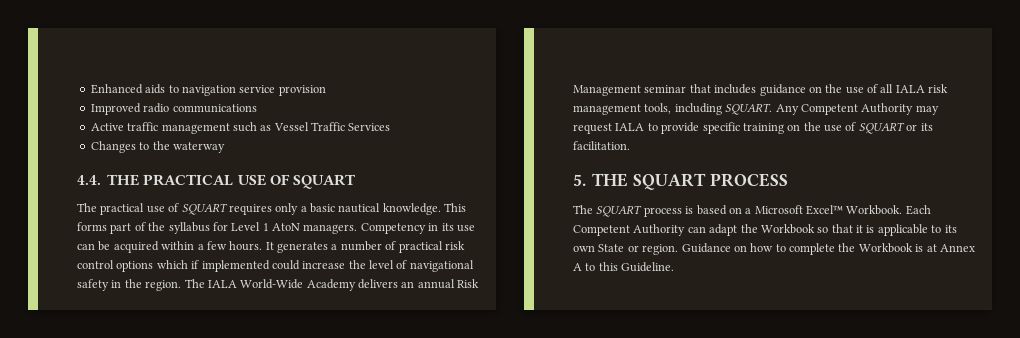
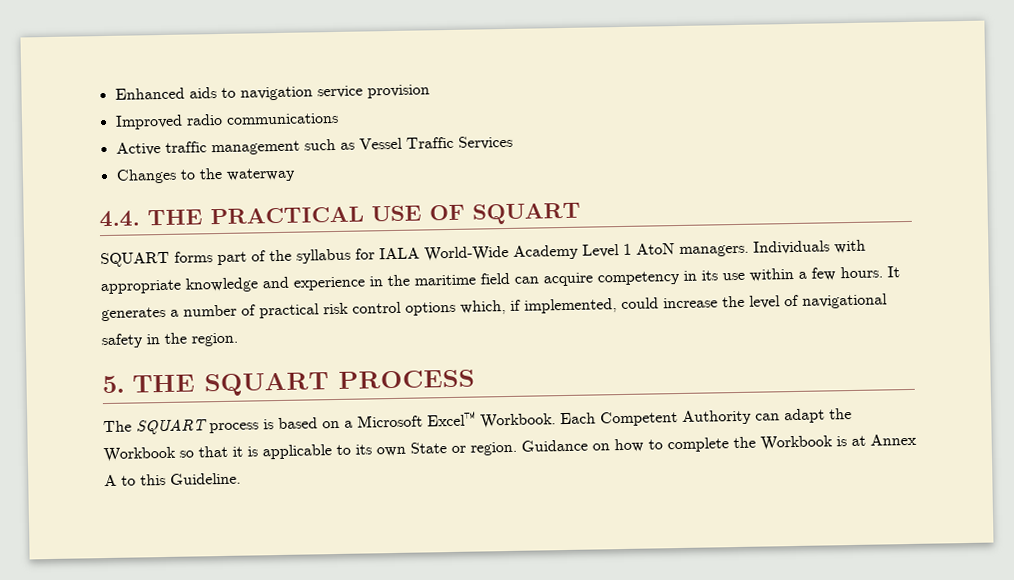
- The practical use of SQUART requires only a basic nautical knowledge. This forms part of the syllabus for Level 1 AtoN managers.
+ SQUART forms part of the syllabus for IALA World-Wide Academy Level 1 AtoN managers.
- Competency in its use can be acquired within a few hours.
+ Individuals with appropriate knowledge and experience in the maritime field can acquire competency in its use within a few hours.
- It generates a number of practical risk control options which if implemented could increase the level of navigational safety in the region. The IALA World-Wide Academy delivers an annual Risk Management seminar that includes guidance on the use of all IALA risk management tools, including SQUART. Any Competent Authority may request IALA to provide specific training on the use of SQUART or its facilitation.
+ It generates a number of practical risk control options which, if implemented, could increase the level of navigational safety in the region.

